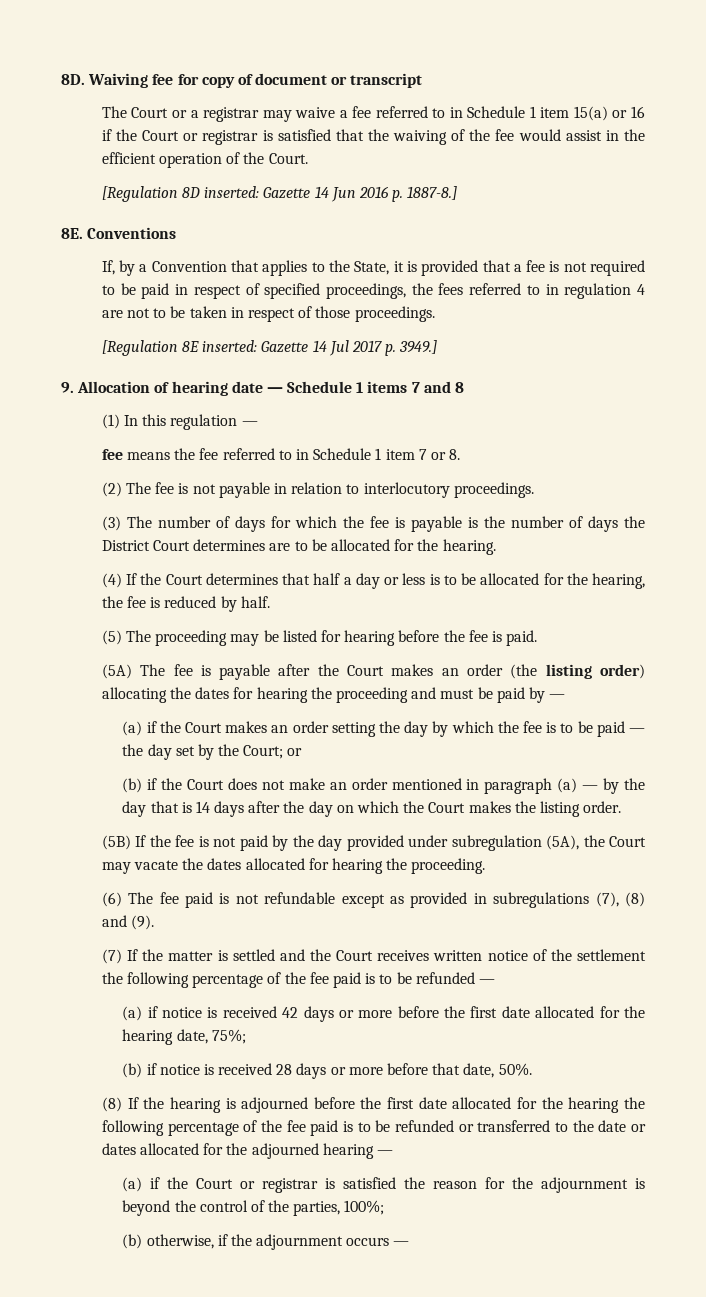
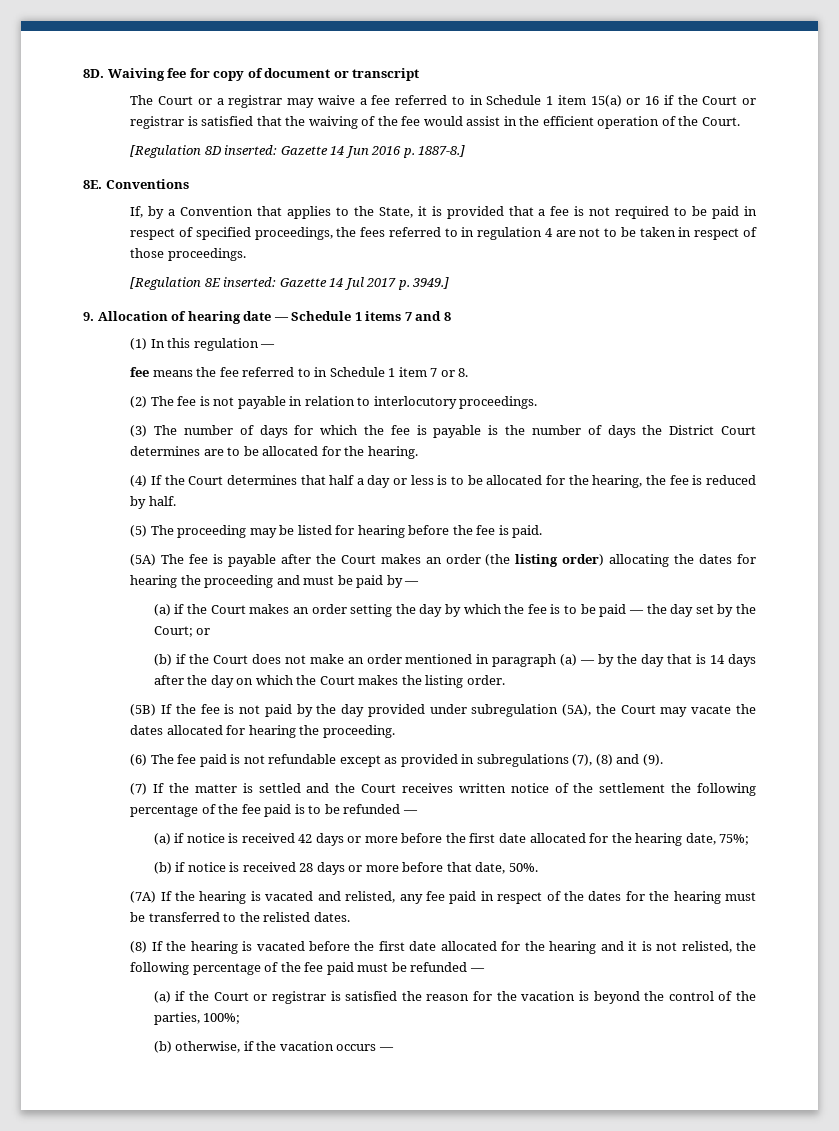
+ (7A) If the hearing is vacated and relisted, any fee paid in respect of the dates for the hearing must be transferred to the relisted dates.
- (8) If the hearing is adjourned before the first date allocated for the hearing the following percentage of the fee paid is to be refunded or transferred to the date or dates allocated for the adjourned hearing —
+ (8) If the hearing is vacated before the first date allocated for the hearing and it is not relisted, the following percentage of the fee paid must be refunded —
- (a) if the Court or registrar is satisfied the reason for the adjournment is beyond the control of the parties, 100%;
+ (a) if the Court or registrar is satisfied the reason for the vacation is beyond the control of the parties, 100%;
- (b) otherwise, if the adjournment occurs —
+ (b) otherwise, if the vacation occurs —

